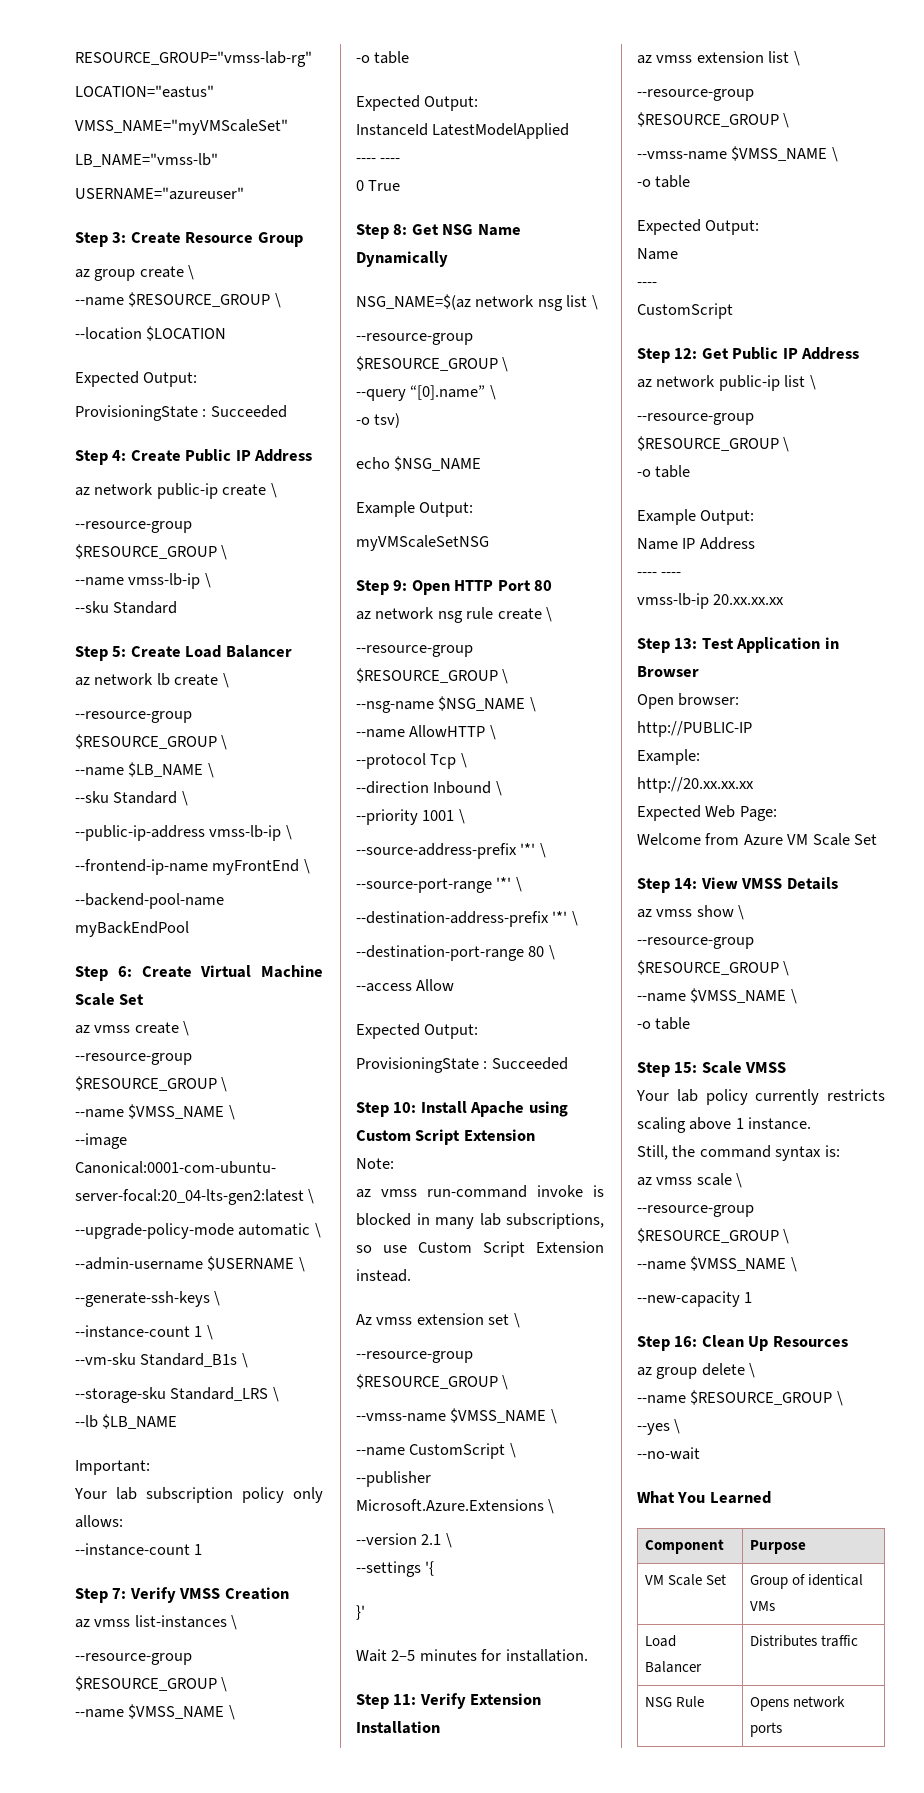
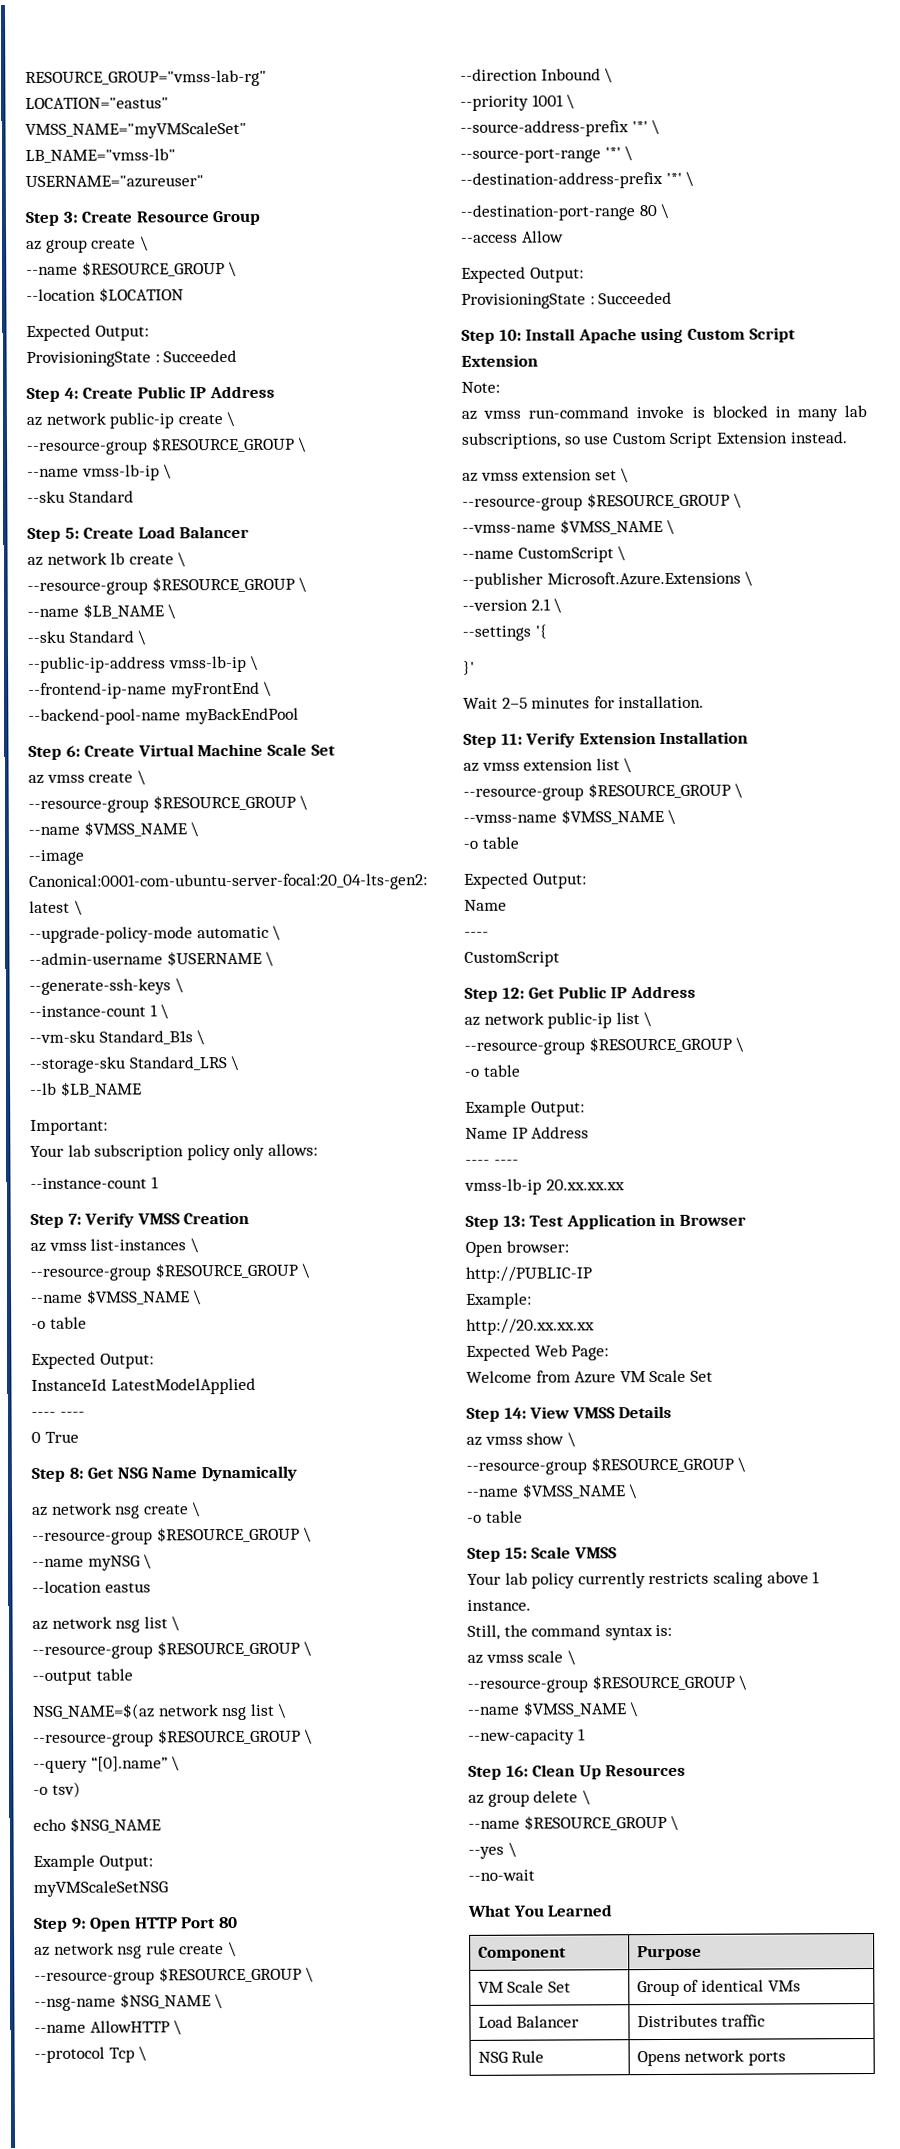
+ az network nsg create \
+ --resource-group $RESOURCE_GROUP \
+ --name myNSG \
+ --location eastus
+ az network nsg list \
+ --resource-group $RESOURCE_GROUP \
+ --output table
- Az vmss extension set \
+ az vmss extension set \

